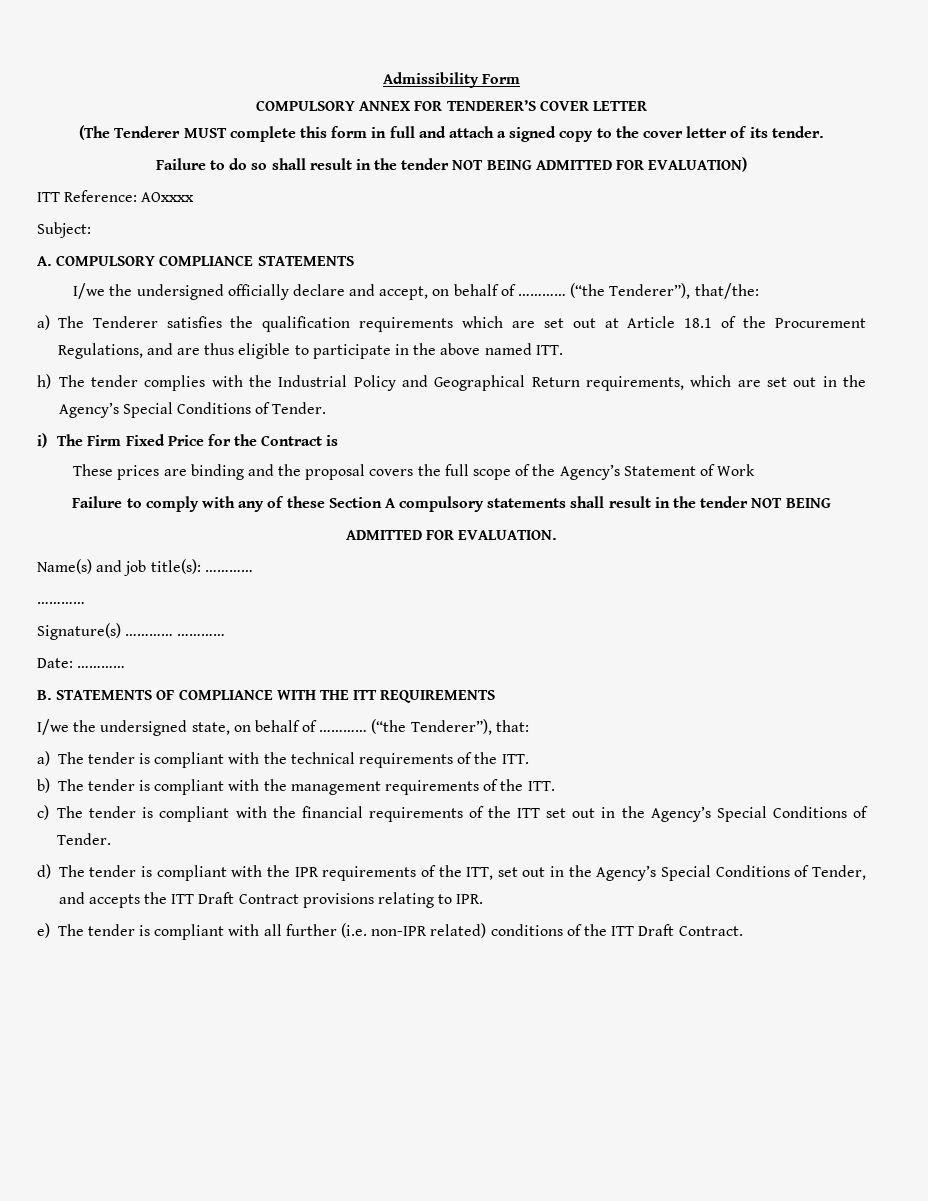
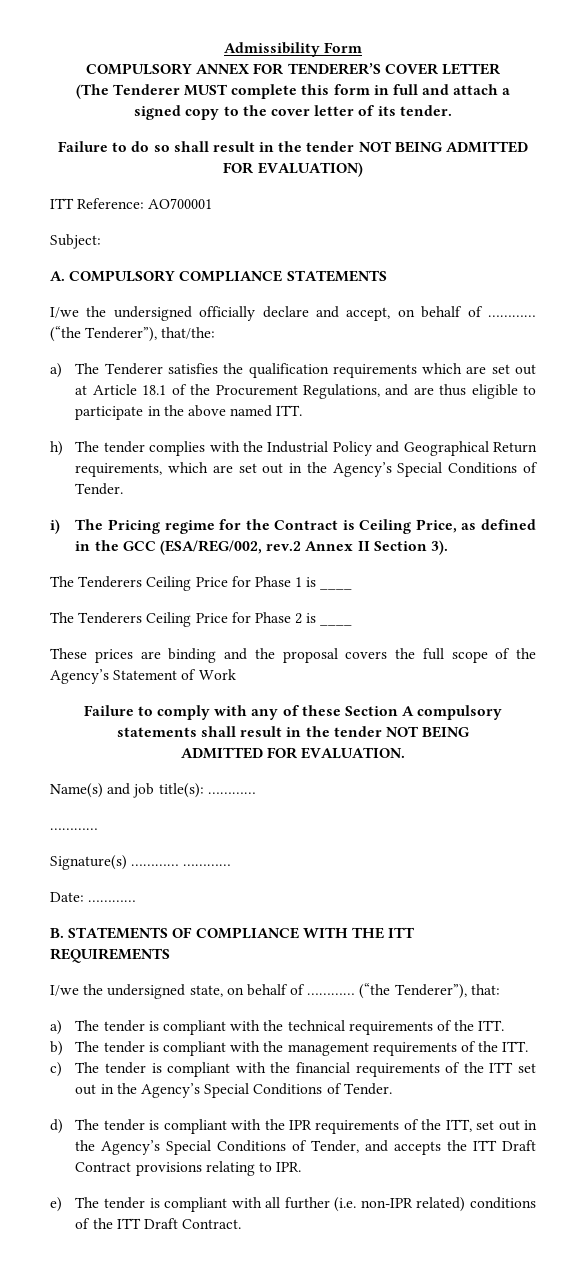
- ITT Reference: AOxxxx
+ ITT Reference: AO700001
- i) The Firm Fixed Price for the Contract is
+ i) The Pricing regime for the Contract is Ceiling Price, as defined in the GCC (ESA/REG/002, rev.2 Annex II Section 3).
+ The Tenderers Ceiling Price for Phase 1 is ____
+ The Tenderers Ceiling Price for Phase 2 is ____

